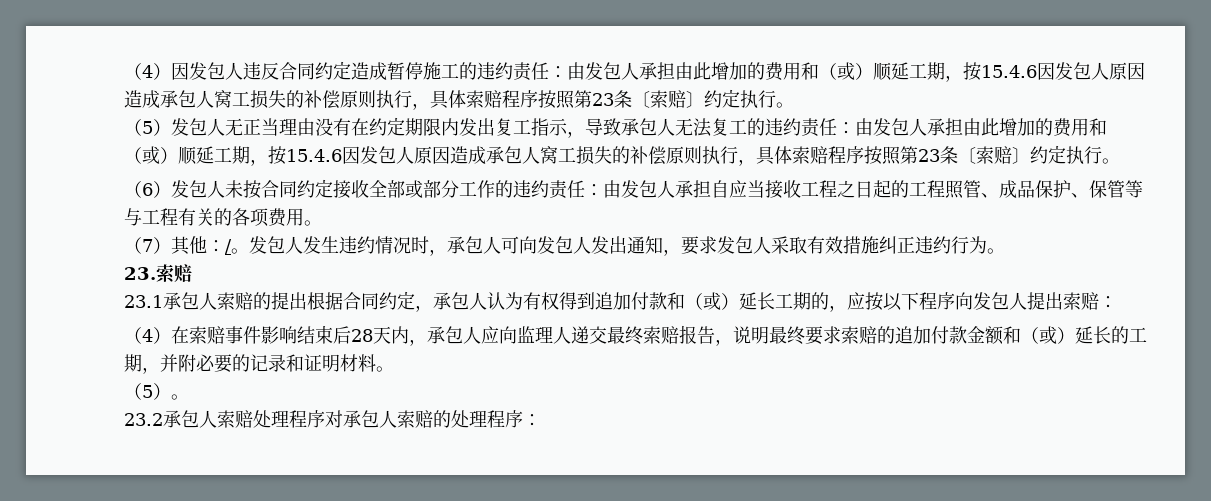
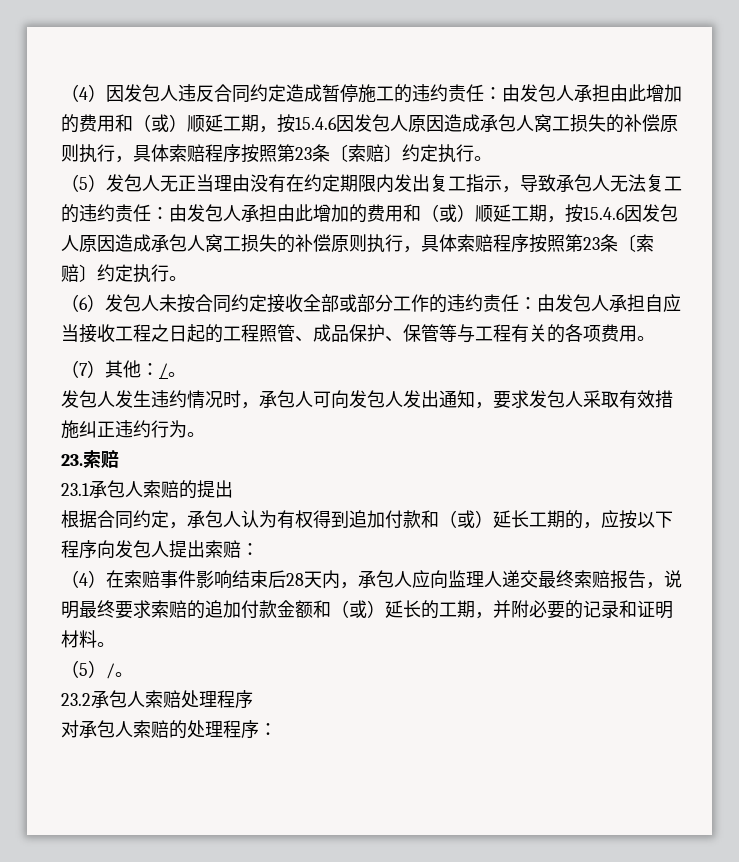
- （7）其他：/。发包人发生违约情况时，承包人可向发包人发出通知，要求发包人采取有效措施纠正违约行为。
+ （7）其他：/。
+ 发包人发生违约情况时，承包人可向发包人发出通知，要求发包人采取有效措施纠正违约行为。
- 23.1承包人索赔的提出根据合同约定，承包人认为有权得到追加付款和（或）延长工期的，应按以下程序向发包人提出索赔：
+ 23.1承包人索赔的提出
+ 根据合同约定，承包人认为有权得到追加付款和（或）延长工期的，应按以下程序向发包人提出索赔：
- （5）。
+ （5）/。
- 23.2承包人索赔处理程序对承包人索赔的处理程序：
+ 23.2承包人索赔处理程序
+ 对承包人索赔的处理程序：

